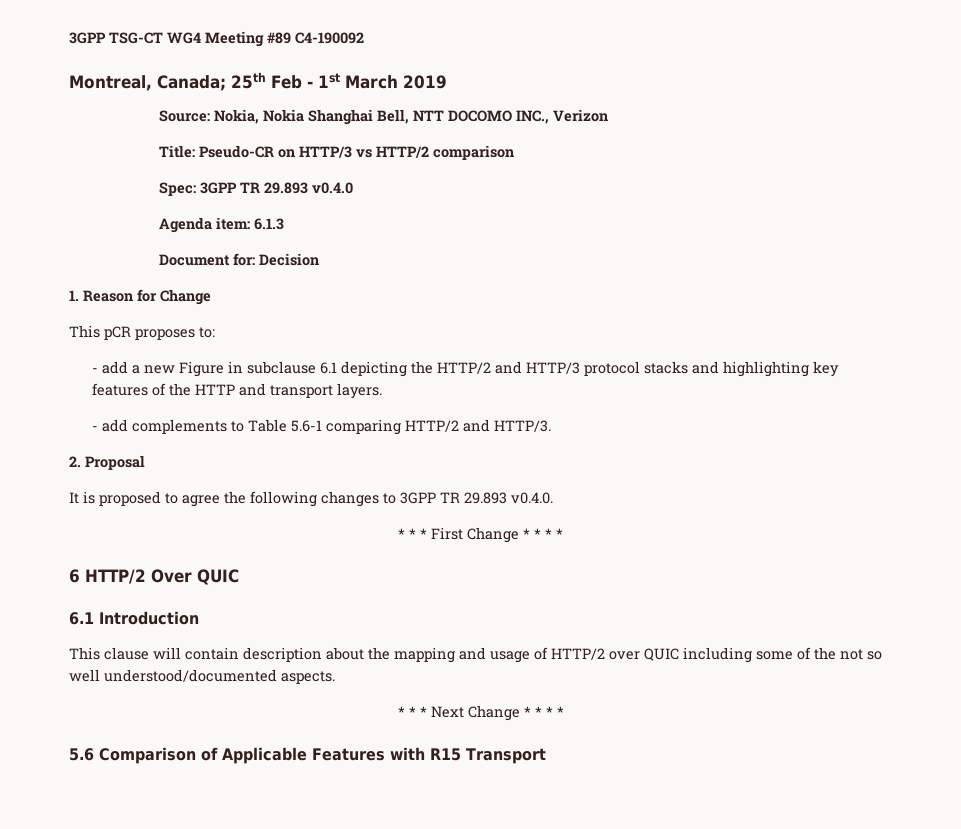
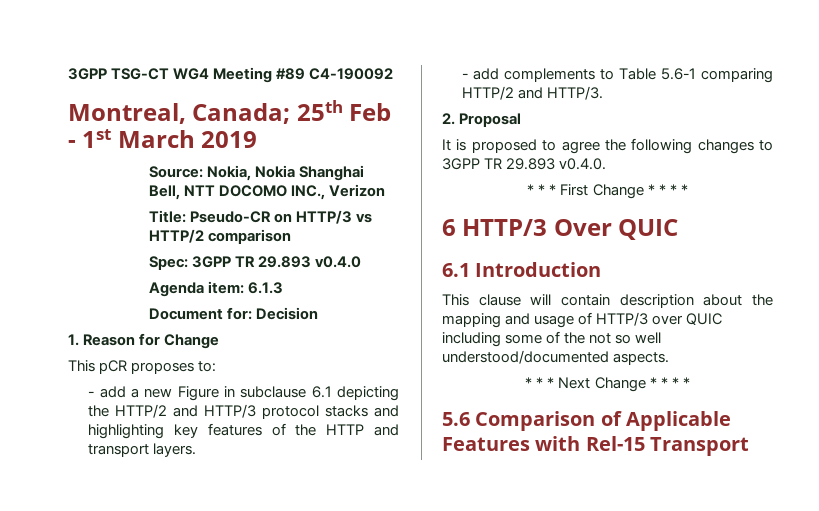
- 6 HTTP/2 Over QUIC
+ 6 HTTP/3 Over QUIC
- This clause will contain description about the mapping and usage of HTTP/2 over QUIC including some of the not so well understood/documented aspects.
+ This clause will contain description about the mapping and usage of HTTP/3 over QUIC including some of the not so well understood/documented aspects.
- 5.6 Comparison of Applicable Features with R15 Transport
+ 5.6 Comparison of Applicable Features with Rel-15 Transport

